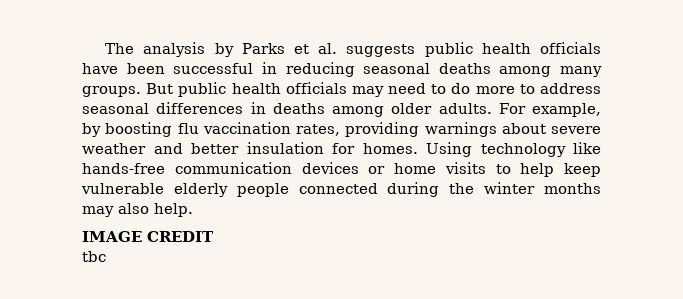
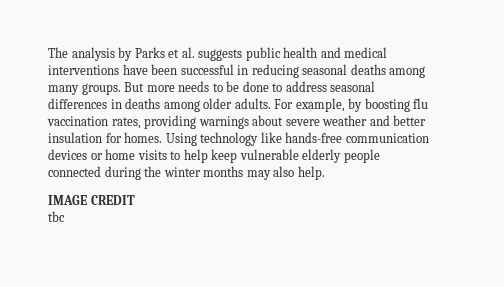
- The analysis by Parks et al. suggests public health officials have been successful in reducing seasonal deaths among many groups.
+ The analysis by Parks et al. suggests public health and medical interventions have been successful in reducing seasonal deaths among many groups.
- But public health officials may need to do more to address seasonal differences in deaths among older adults.
+ But more needs to be done to address seasonal differences in deaths among older adults.

